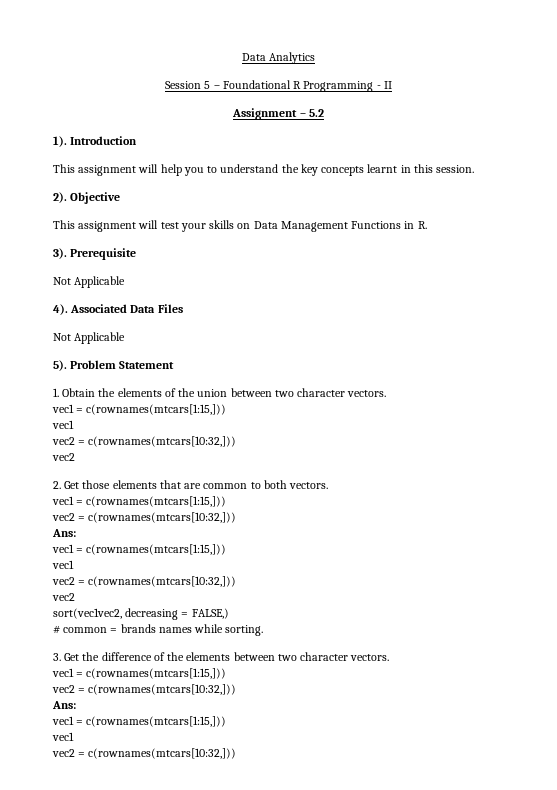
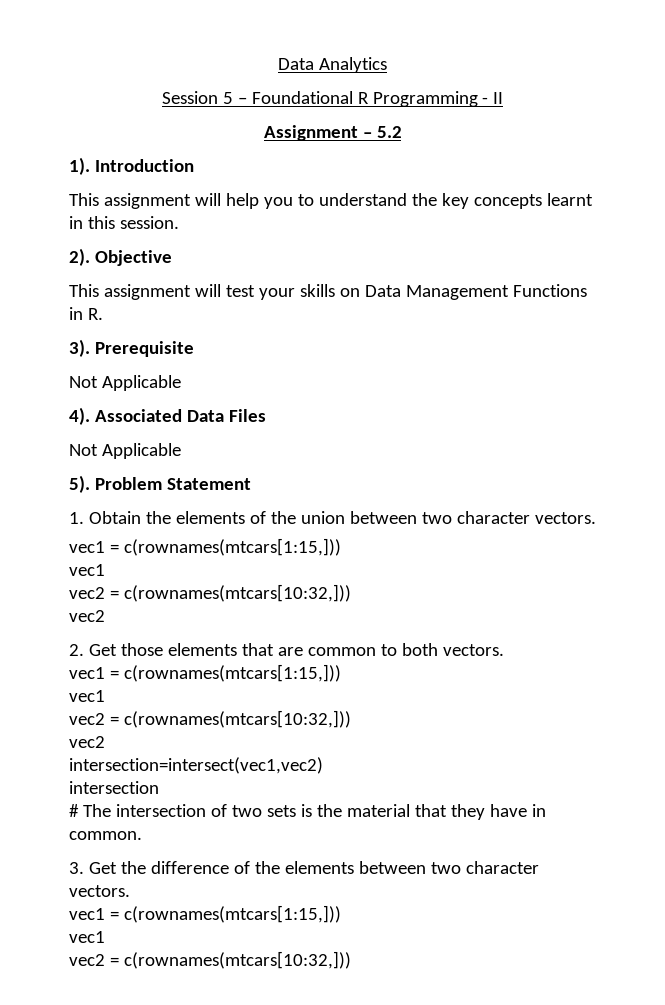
  2. Get those elements that are common to both vectors.
- vec1 = c(rownames(mtcars[1:15,]))
- vec2 = c(rownames(mtcars[10:32,]))
- Ans:
  vec1 = c(rownames(mtcars[1:15,]))
  vec1
  vec2 = c(rownames(mtcars[10:32,]))
  vec2
- sort(vec1vec2, decreasing = FALSE,)
- # common = brands names while sorting.
+ intersection=intersect(vec1,vec2)
+ intersection
+ # The intersection of two sets is the material that they have in common.
  3. Get the difference of the elements between two character vectors.
- vec1 = c(rownames(mtcars[1:15,]))
- vec2 = c(rownames(mtcars[10:32,]))
- Ans:

